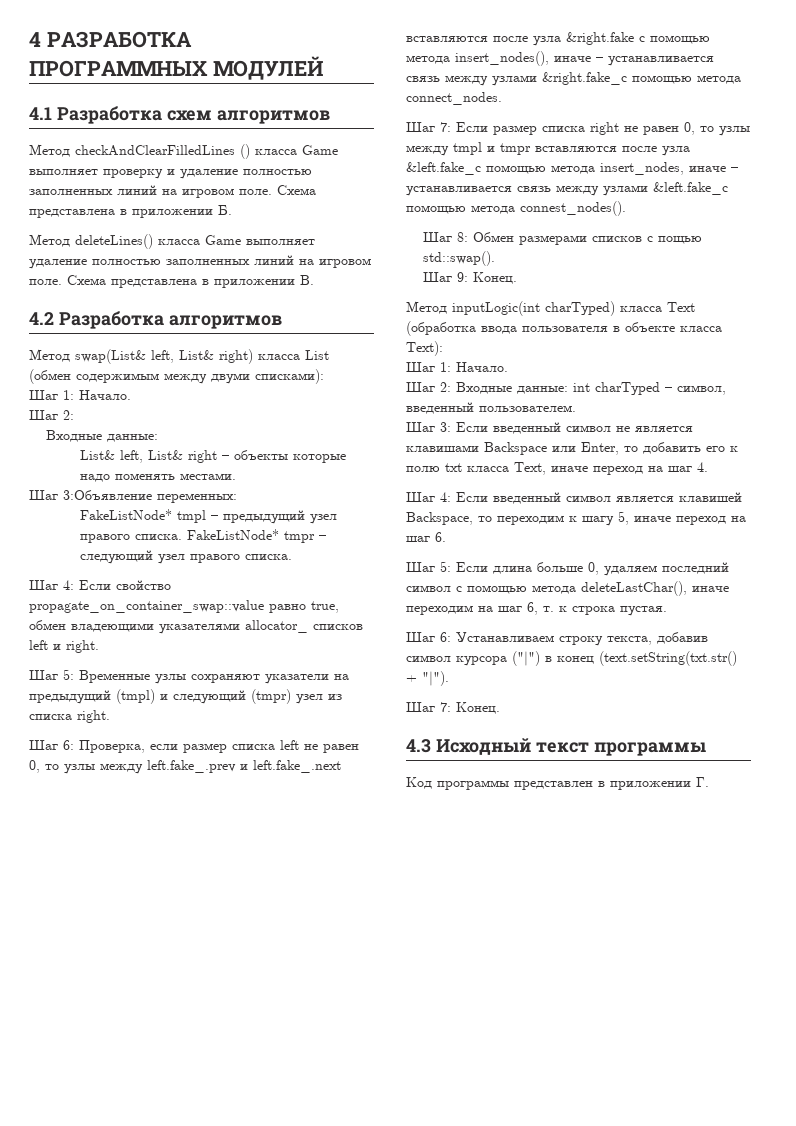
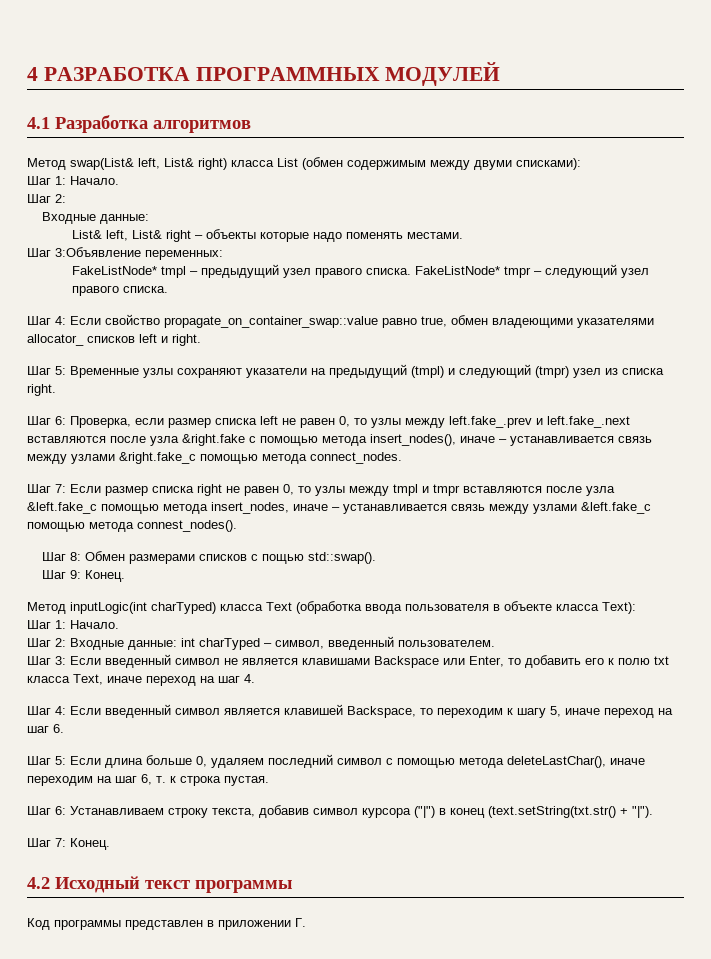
- 4.1 Разработка схем алгоритмов
- Метод checkAndClearFilledLines () класса Game выполняет проверку и удаление полностью заполненных линий на игровом поле. Схема представлена в приложении Б.
- Метод deleteLines() класса Game выполняет удаление полностью заполненных линий на игровом поле. Схема представлена в приложении В.
- 4.2 Разработка алгоритмов
+ 4.1 Разработка алгоритмов
- 4.3 Исходный текст программы
+ 4.2 Исходный текст программы

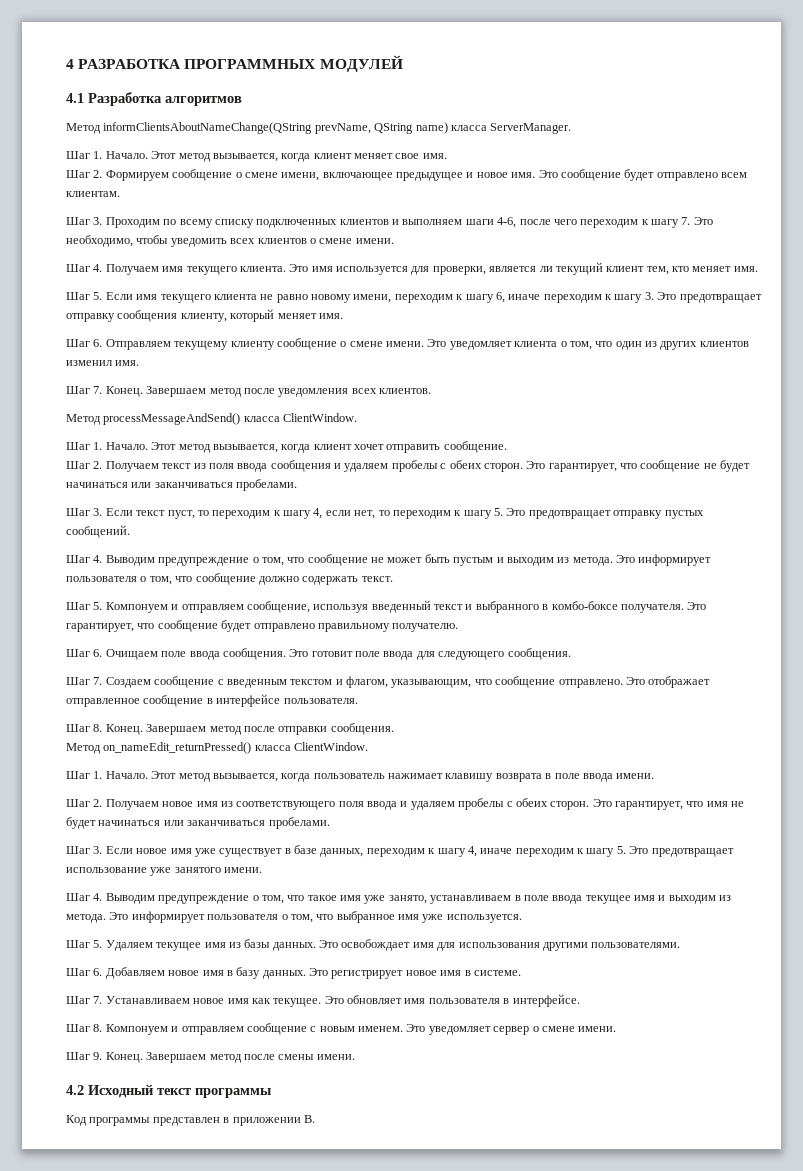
- Метод swap(List& left, List& right) класса List (обмен содержимым между двуми списками):
- Шаг 1: Начало.
- Шаг 2:
- Входные данные:
- List& left, List& right – объекты которые надо поменять местами.
- Шаг 3:Объявление переменных:
- FakeListNode* tmpl – предыдущий узел правого списка. FakeListNode* tmpr – следующий узел правого списка.
- Шаг 4: Если свойство propagate_on_container_swap::value равно true, обмен владеющими указателями allocator_ списков left и right.
- Шаг 5: Временные узлы сохраняют указатели на предыдущий (tmpl) и следующий (tmpr) узел из списка right.
- Шаг 6: Проверка, если размер списка left не равен 0, то узлы между left.fake_.prev и left.fake_.next вставляются после узла &right.fake с помощью метода insert_nodes(), иначе – устанавливается связь между узлами &right.fake_с помощью метода connect_nodes.
- Шаг 7: Если размер списка right не равен 0, то узлы между tmpl и tmpr вставляются после узла &left.fake_c помощью метода insert_nodes, иначе – устанавливается связь между узлами &left.fake_с помощью метода connest_nodes().
- Шаг 8: Обмен размерами списков c пощью std::swap().
- Шаг 9: Конец.
- Метод inputLogic(int charTyped) класса Text (обработка ввода пользователя в объекте класса Text):
- Шаг 1: Начало.
- Шаг 2: Входные данные: int charTyped – символ, введенный пользователем.
- Шаг 3: Если введенный символ не является клавишами Backspace или Enter, то добавить его к полю txt класса Text, иначе переход на шаг 4.
- Шаг 4: Если введенный символ является клавишей Backspace, то переходим к шагу 5, иначе переход на шаг 6.
- Шаг 5: Если длина больше 0, удаляем последний символ с помощью метода deleteLastChar(), иначе переходим на шаг 6, т. к строка пустая.
- Шаг 6: Устанавливаем строку текста, добавив символ курсора ("|") в конец (text.setString(txt.str() + "|").
- Шаг 7: Конец.
+ Метод informClientsAboutNameChange(QString prevName, QString name) класса ServerManager.
+ Шаг 1. Начало. Этот метод вызывается, когда клиент меняет свое имя.
+ Шаг 2. Формируем сообщение о смене имени, включающее предыдущее и новое имя. Это сообщение будет отправлено всем клиентам.
+ Шаг 3. Проходим по всему списку подключенных клиентов и выполняем шаги 4-6, после чего переходим к шагу 7. Это необходимо, чтобы уведомить всех клиентов о смене имени.
+ Шаг 4. Получаем имя текущего клиента. Это имя используется для проверки, является ли текущий клиент тем, кто меняет имя.
+ Шаг 5. Если имя текущего клиента не равно новому имени, переходим к шагу 6, иначе переходим к шагу 3. Это предотвращает отправку сообщения клиенту, который меняет имя.
+ Шаг 6. Отправляем текущему клиенту сообщение о смене имени. Это уведомляет клиента о том, что один из других клиентов изменил имя.
+ Шаг 7. Конец. Завершаем метод после уведомления всех клиентов.
+ Метод processMessageAndSend() класса ClientWindow.
+ Шаг 1. Начало. Этот метод вызывается, когда клиент хочет отправить сообщение.
+ Шаг 2. Получаем текст из поля ввода сообщения и удаляем пробелы с обеих сторон. Это гарантирует, что сообщение не будет начинаться или заканчиваться пробелами.
+ Шаг 3. Если текст пуст, то переходим к шагу 4, если нет, то переходим к шагу 5. Это предотвращает отправку пустых сообщений.
+ Шаг 4. Выводим предупреждение о том, что сообщение не может быть пустым и выходим из метода. Это информирует пользователя о том, что сообщение должно содержать текст.
+ Шаг 5. Компонуем и отправляем сообщение, используя введенный текст и выбранного в комбо-боксе получателя. Это гарантирует, что сообщение будет отправлено правильному получателю.
+ Шаг 6. Очищаем поле ввода сообщения. Это готовит поле ввода для следующего сообщения.
+ Шаг 7. Создаем сообщение с введенным текстом и флагом, указывающим, что сообщение отправлено. Это отображает отправленное сообщение в интерфейсе пользователя.
+ Шаг 8. Конец. Завершаем метод после отправки сообщения.
+ Метод on_nameEdit_returnPressed() класса ClientWindow.
+ Шаг 1. Начало. Этот метод вызывается, когда пользователь нажимает клавишу возврата в поле ввода имени.
+ Шаг 2. Получаем новое имя из соответствующего поля ввода и удаляем пробелы с обеих сторон. Это гарантирует, что имя не будет начинаться или заканчиваться пробелами.
+ Шаг 3. Если новое имя уже существует в базе данных, переходим к шагу 4, иначе переходим к шагу 5. Это предотвращает использование уже занятого имени.
+ Шаг 4. Выводим предупреждение о том, что такое имя уже занято, устанавливаем в поле ввода текущее имя и выходим из метода. Это информирует пользователя о том, что выбранное имя уже используется.
+ Шаг 5. Удаляем текущее имя из базы данных. Это освобождает имя для использования другими пользователями.
+ Шаг 6. Добавляем новое имя в базу данных. Это регистрирует новое имя в системе.
+ Шаг 7. Устанавливаем новое имя как текущее. Это обновляет имя пользователя в интерфейсе.
+ Шаг 8. Компонуем и отправляем сообщение с новым именем. Это уведомляет сервер о смене имени.
+ Шаг 9. Конец. Завершаем метод после смены имени.
- Код программы представлен в приложении Г.
+ Код программы представлен в приложении В.

